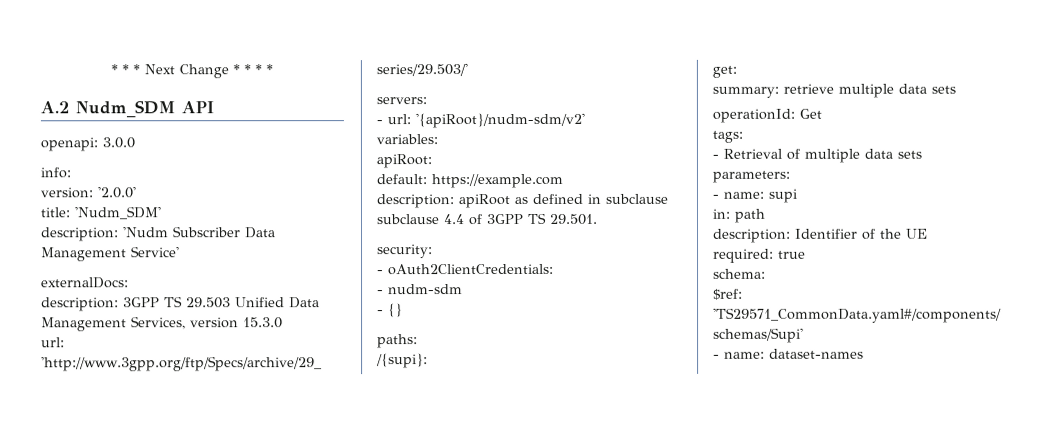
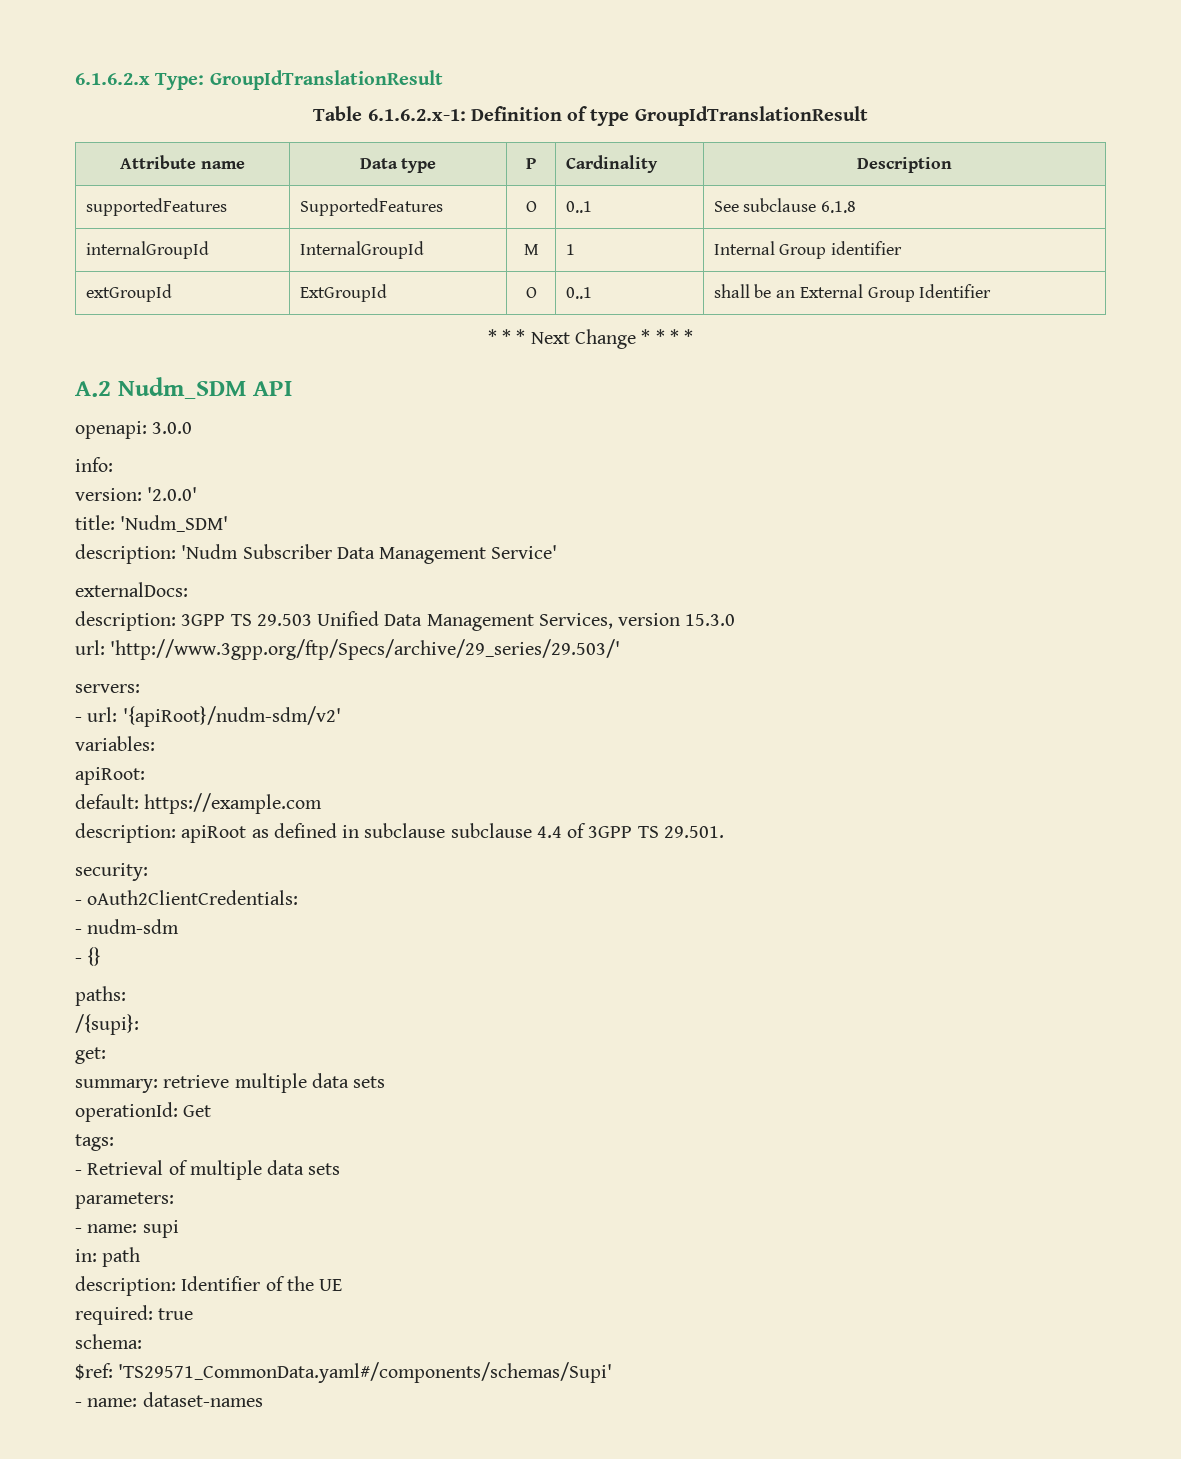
+ 6.1.6.2.x Type: GroupIdTranslationResult
+ Table 6.1.6.2.x-1: Definition of type GroupIdTranslationResult
+ Attribute name | Data type | P | Cardinality | Description
+ supportedFeatures | SupportedFeatures | O | 0..1 | See subclause 6.1.8
+ internalGroupId | InternalGroupId | M | 1 | Internal Group identifier
+ extGroupId | ExtGroupId | O | 0..1 | shall be an External Group Identifier

